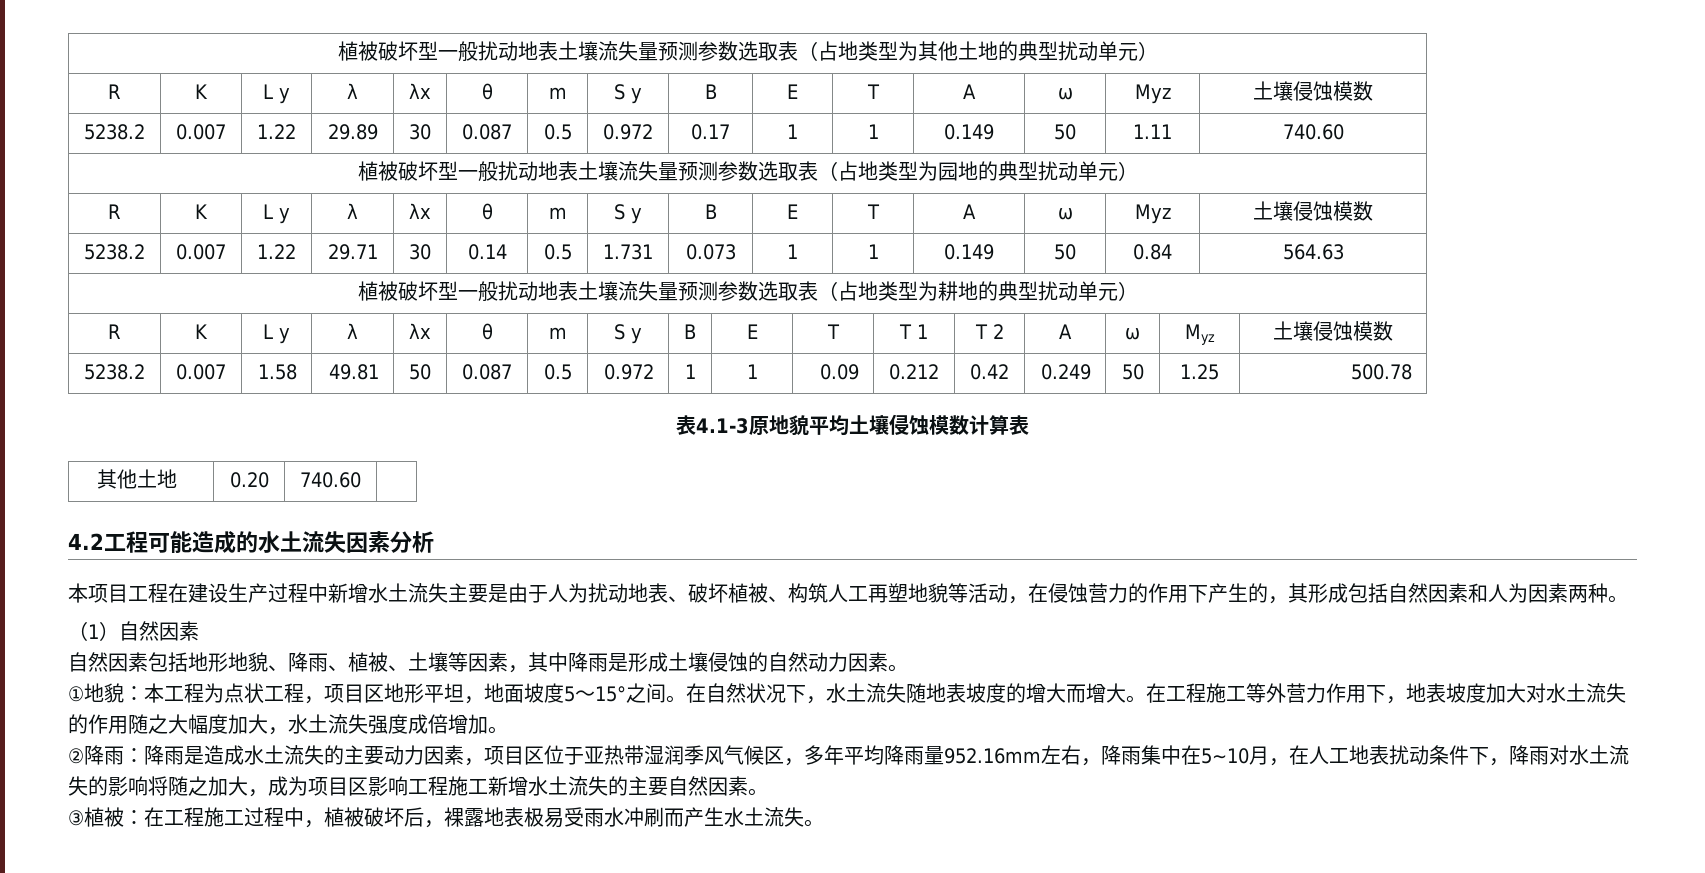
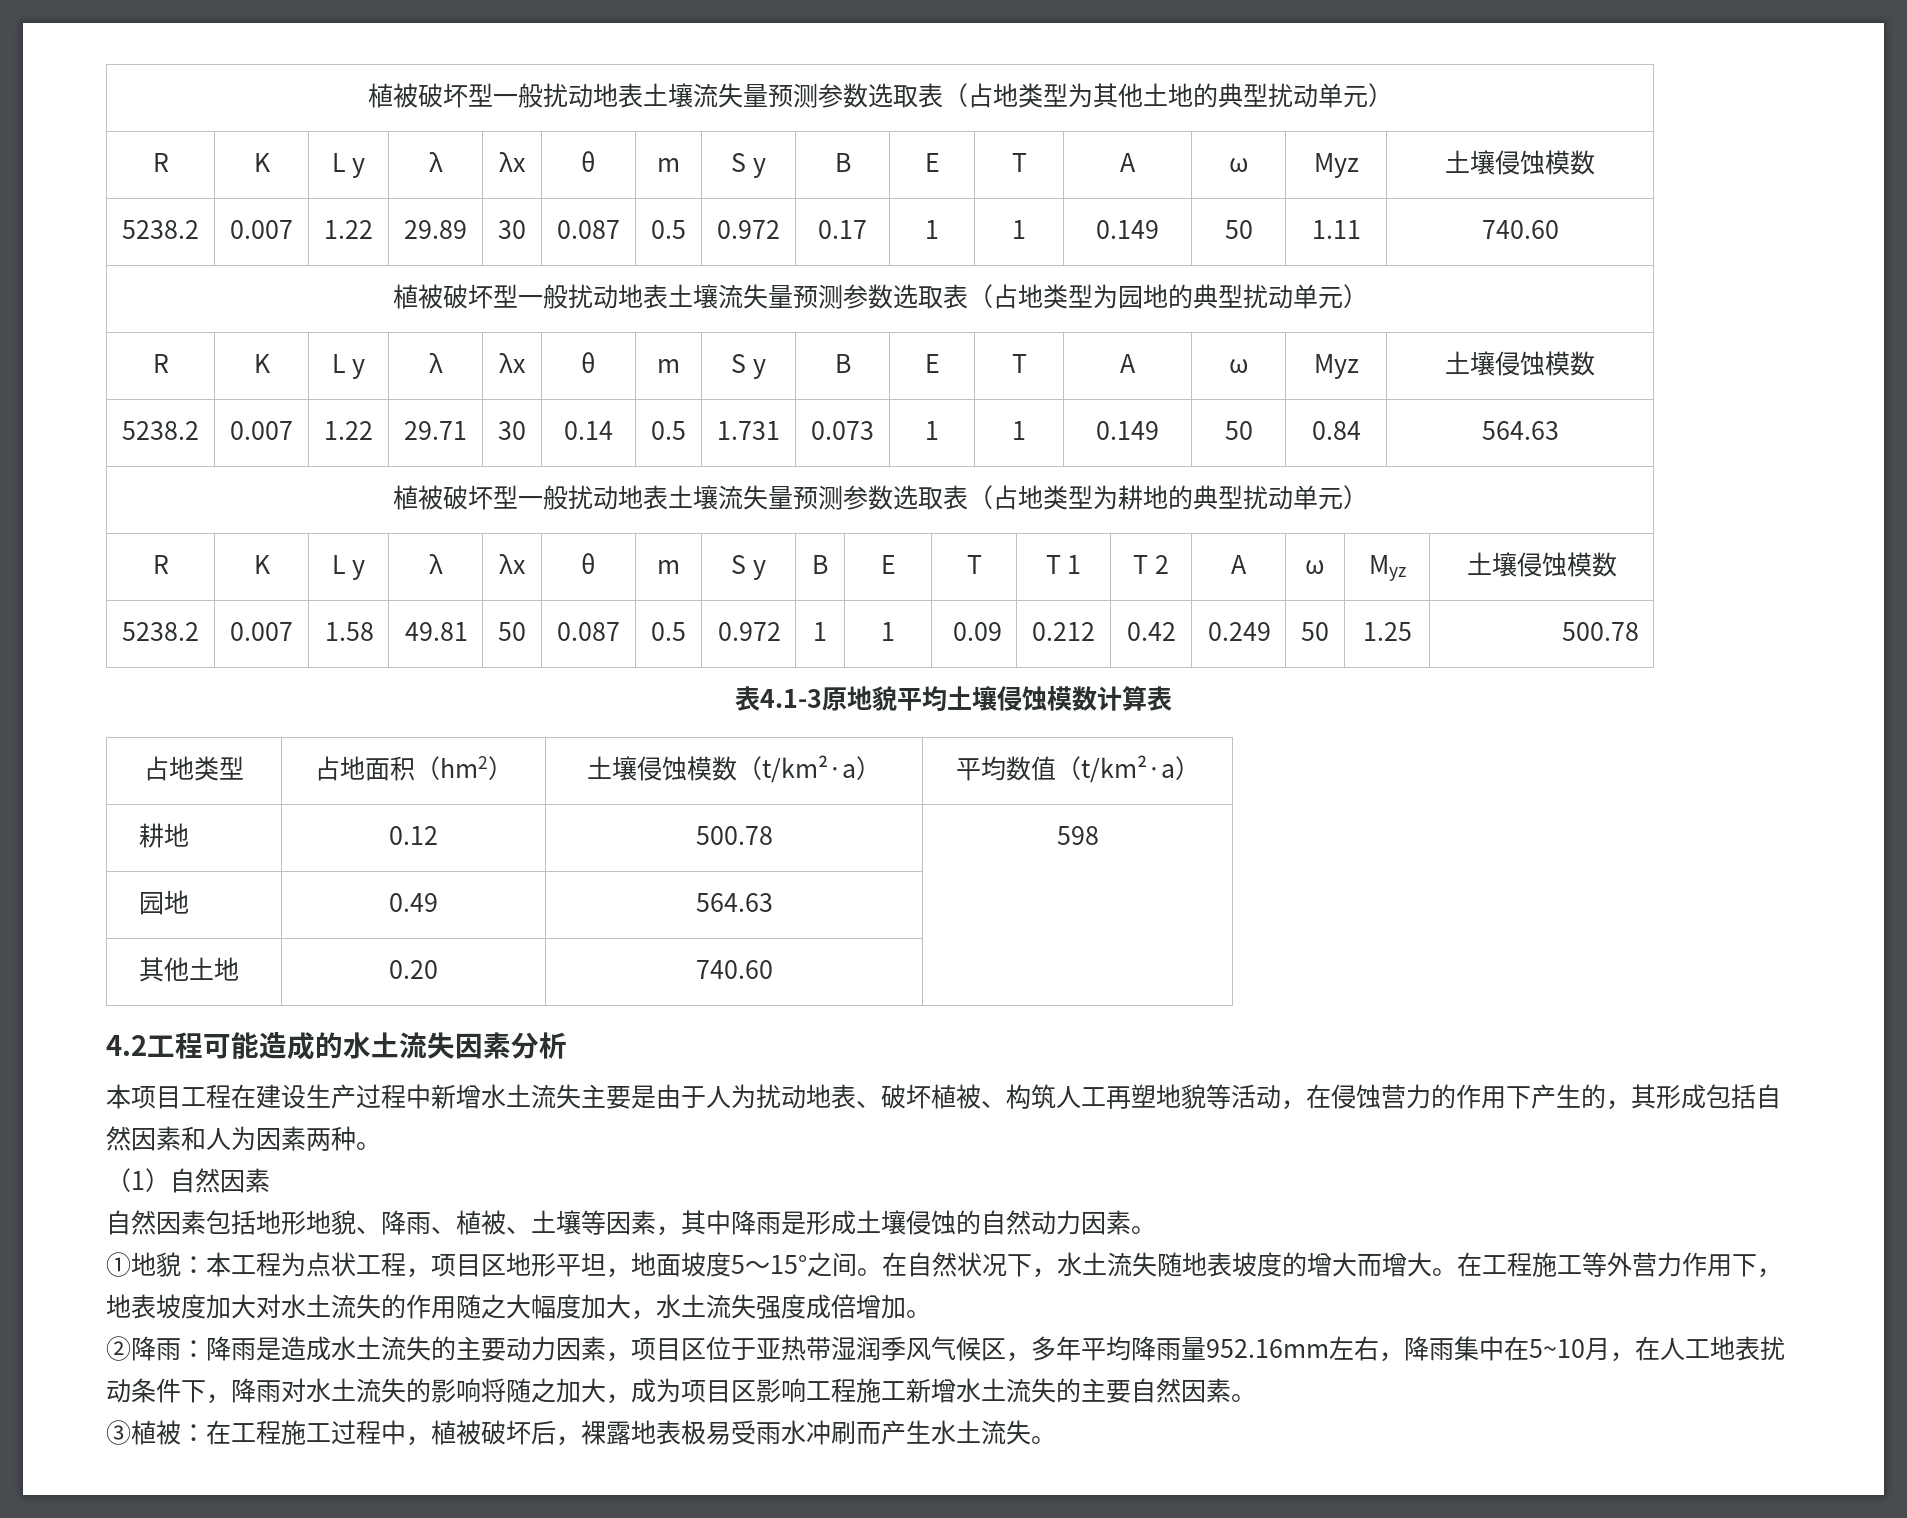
+ 占地类型 | 占地面积（hm2） | 土壤侵蚀模数（t/km²·a） | 平均数值（t/km²·a）
+ 耕地 | 0.12 | 500.78 | 598
+ 园地 | 0.49 | 564.63 |

